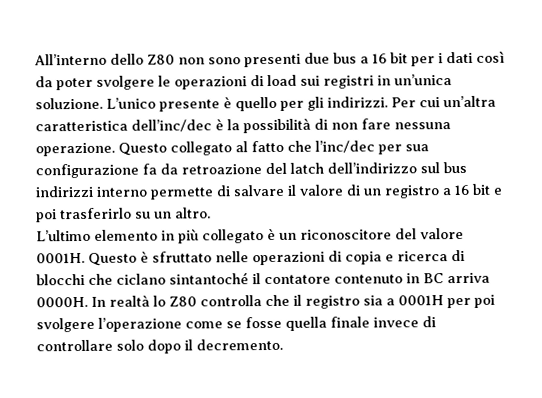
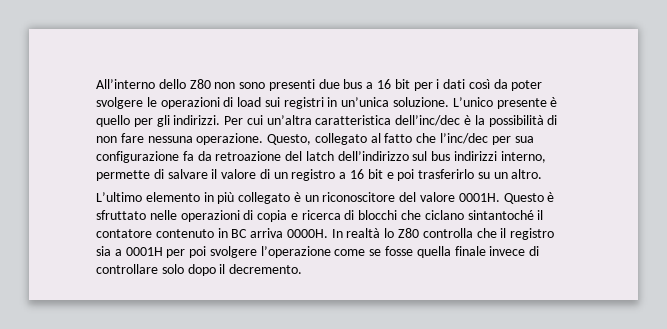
- Questo collegato al fatto che l’inc/dec per sua configurazione fa da retroazione del latch dell’indirizzo sul bus indirizzi interno permette di salvare il valore di un registro a 16 bit e poi trasferirlo su un altro.
+ Questo, collegato al fatto che l’inc/dec per sua configurazione fa da retroazione del latch dell’indirizzo sul bus indirizzi interno, permette di salvare il valore di un registro a 16 bit e poi trasferirlo su un altro.

